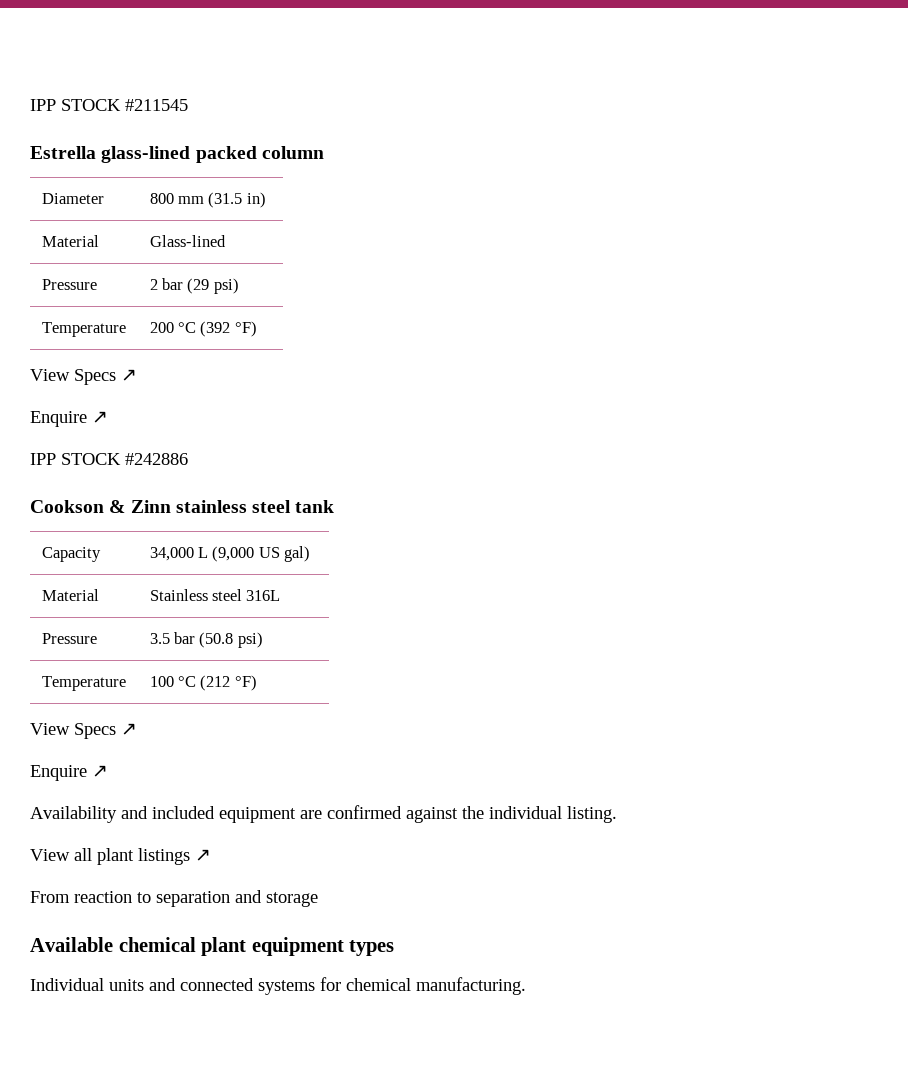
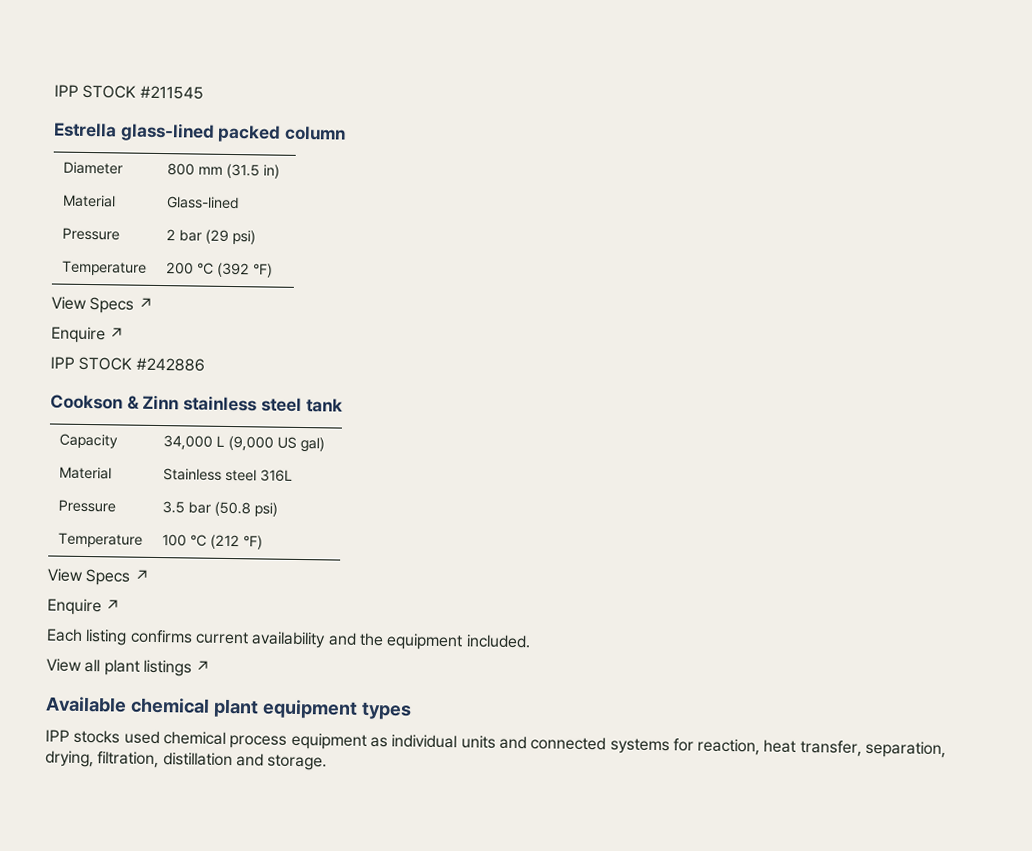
- Availability and included equipment are confirmed against the individual listing.
+ Each listing confirms current availability and the equipment included.
- From reaction to separation and storage
- Individual units and connected systems for chemical manufacturing.
+ IPP stocks used chemical process equipment as individual units and connected systems for reaction, heat transfer, separation, drying, filtration, distillation and storage.

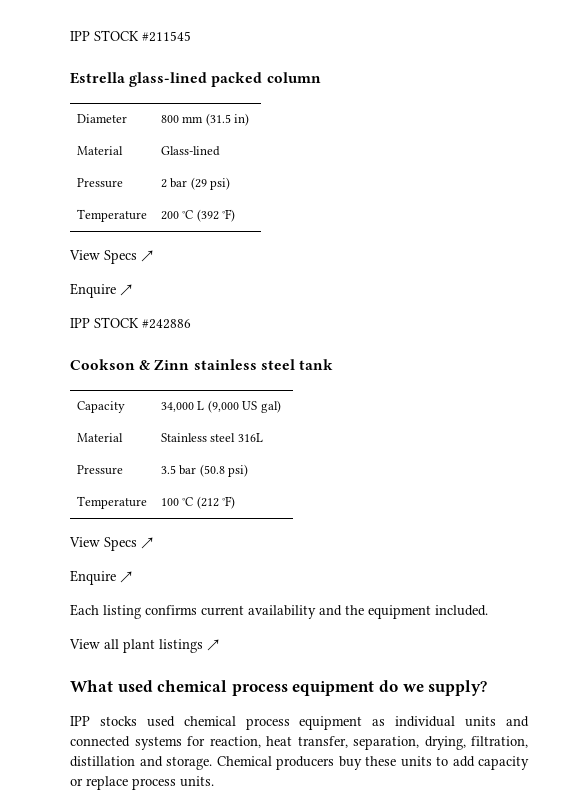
- Available chemical plant equipment types
+ What used chemical process equipment do we supply?
+ Chemical producers buy these units to add capacity or replace process units.

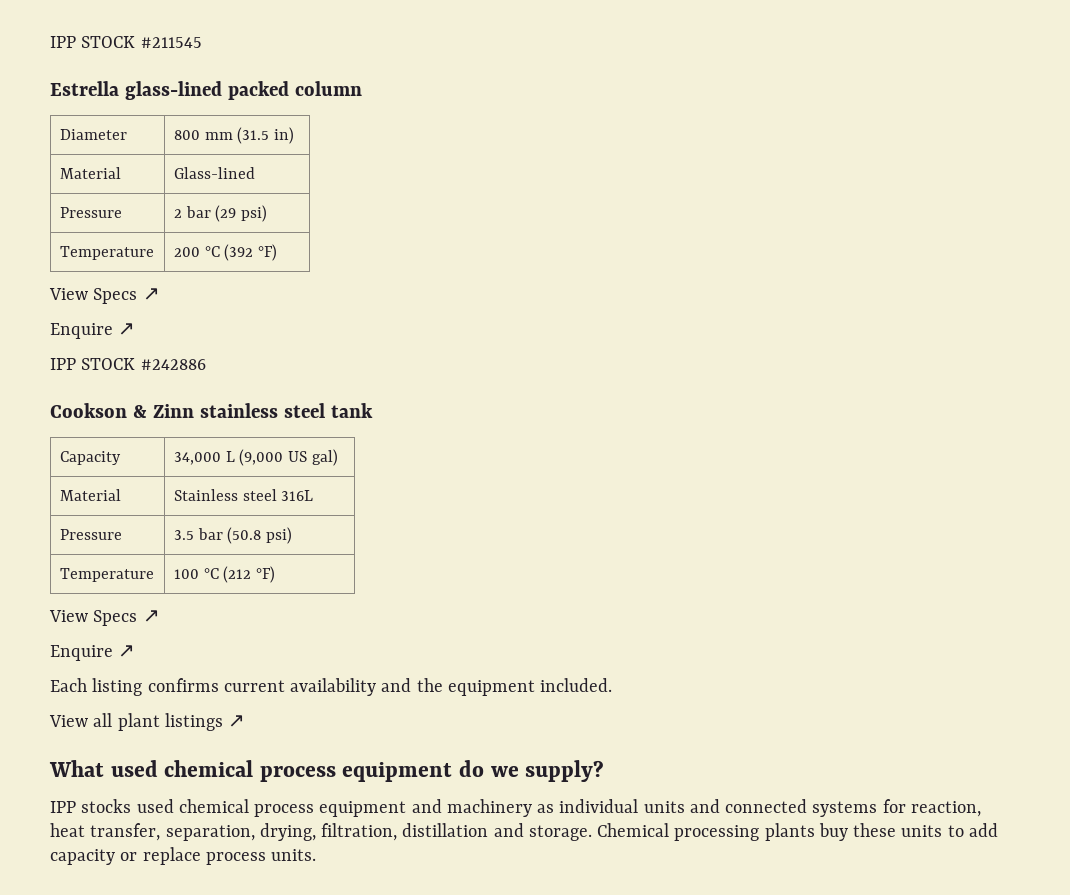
- IPP stocks used chemical process equipment as individual units and connected systems for reaction, heat transfer, separation, drying, filtration, distillation and storage.
+ IPP stocks used chemical process equipment and machinery as individual units and connected systems for reaction, heat transfer, separation, drying, filtration, distillation and storage.
- Chemical producers buy these units to add capacity or replace process units.
+ Chemical processing plants buy these units to add capacity or replace process units.

